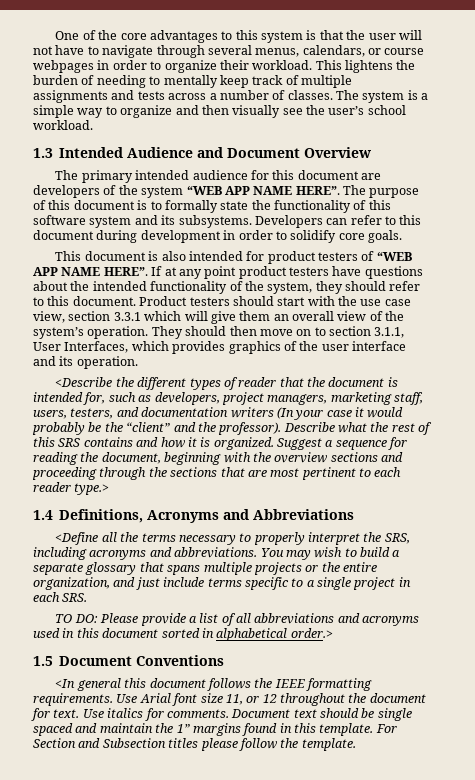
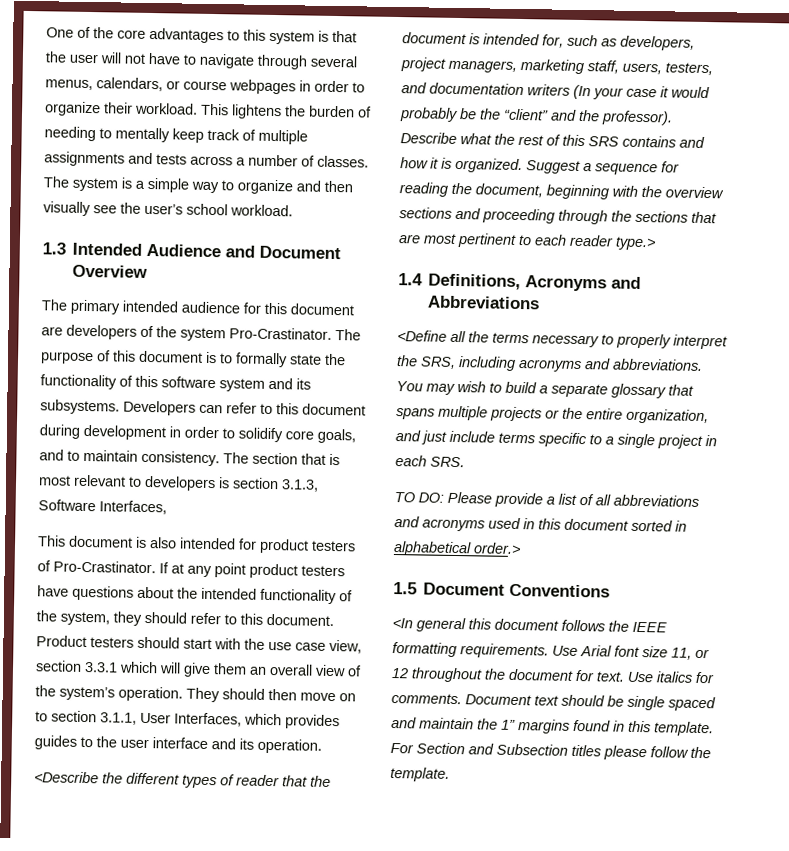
- The primary intended audience for this document are developers of the system “WEB APP NAME HERE”.
+ The primary intended audience for this document are developers of the system Pro-Crastinator.
- Developers can refer to this document during development in order to solidify core goals.
+ Developers can refer to this document during development in order to solidify core goals, and to maintain consistency. The section that is most relevant to developers is section 3.1.3, Software Interfaces,
- This document is also intended for product testers of “WEB APP NAME HERE”.
+ This document is also intended for product testers of Pro-Crastinator.
- They should then move on to section 3.1.1, User Interfaces, which provides graphics of the user interface and its operation.
+ They should then move on to section 3.1.1, User Interfaces, which provides guides to the user interface and its operation.

